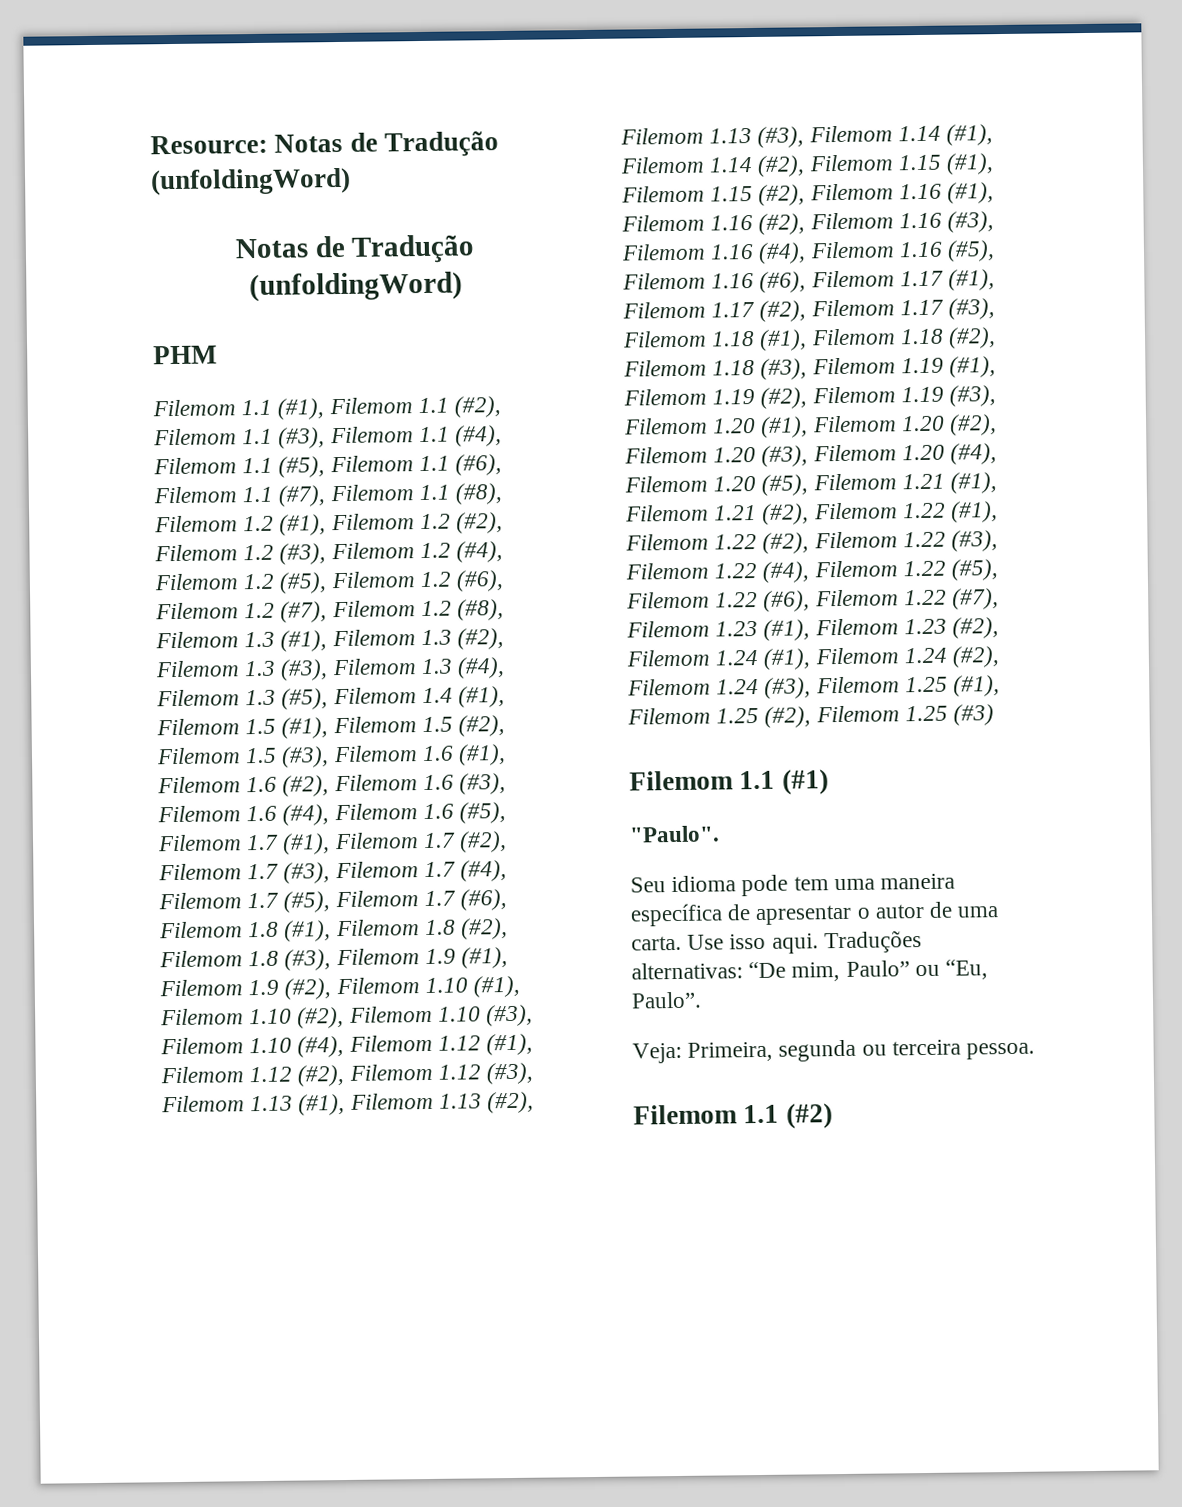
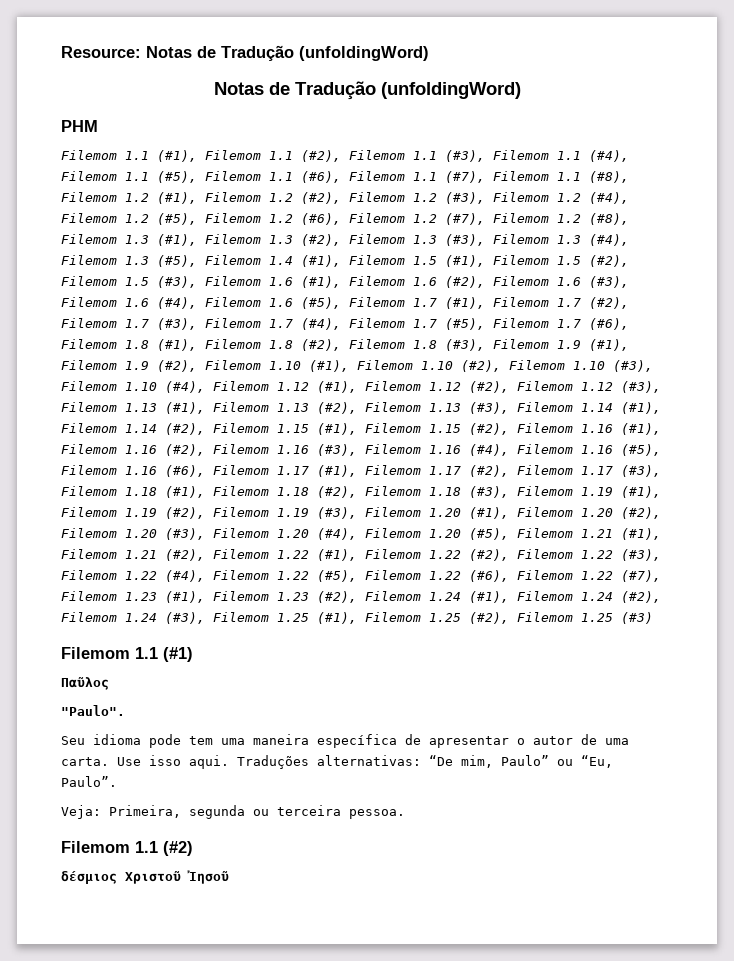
+ Παῦλος
+ δέσμιος Χριστοῦ Ἰησοῦ

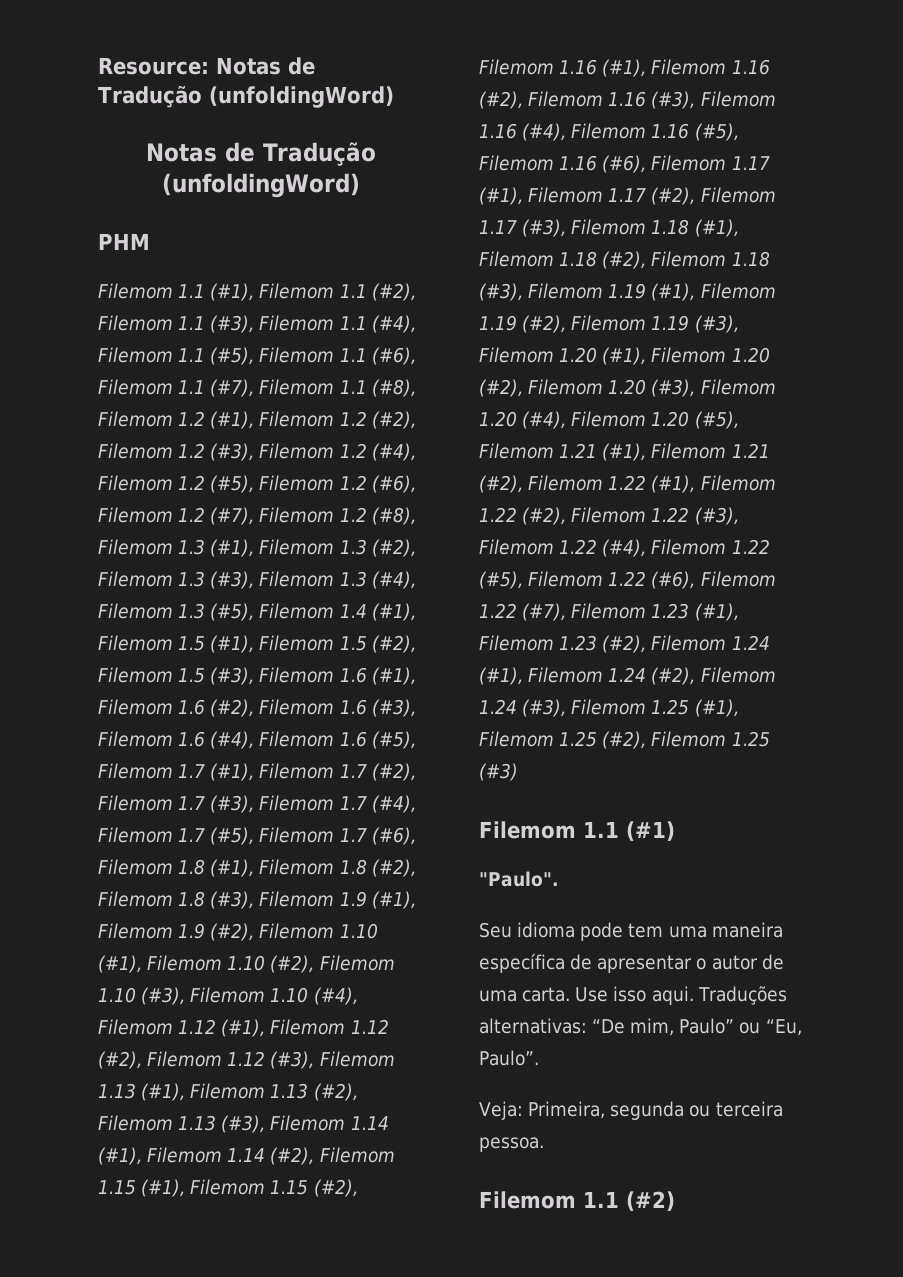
- Παῦλος
- δέσμιος Χριστοῦ Ἰησοῦ

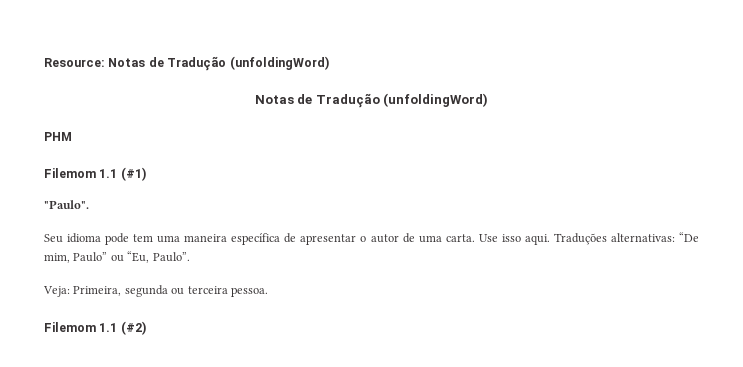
- Filemom 1.1 (#1), Filemom 1.1 (#2), Filemom 1.1 (#3), Filemom 1.1 (#4), Filemom 1.1 (#5), Filemom 1.1 (#6), Filemom 1.1 (#7), Filemom 1.1 (#8), Filemom 1.2 (#1), Filemom 1.2 (#2), Filemom 1.2 (#3), Filemom 1.2 (#4), Filemom 1.2 (#5), Filemom 1.2 (#6), Filemom 1.2 (#7), Filemom 1.2 (#8), Filemom 1.3 (#1), Filemom 1.3 (#2), Filemom 1.3 (#3), Filemom 1.3 (#4), Filemom 1.3 (#5), Filemom 1.4 (#1), Filemom 1.5 (#1), Filemom 1.5 (#2), Filemom 1.5 (#3), Filemom 1.6 (#1), Filemom 1.6 (#2), Filemom 1.6 (#3), Filemom 1.6 (#4), Filemom 1.6 (#5), Filemom 1.7 (#1), Filemom 1.7 (#2), Filemom 1.7 (#3), Filemom 1.7 (#4), Filemom 1.7 (#5), Filemom 1.7 (#6), Filemom 1.8 (#1), Filemom 1.8 (#2), Filemom 1.8 (#3), Filemom 1.9 (#1), Filemom 1.9 (#2), Filemom 1.10 (#1), Filemom 1.10 (#2), Filemom 1.10 (#3), Filemom 1.10 (#4), Filemom 1.12 (#1), Filemom 1.12 (#2), Filemom 1.12 (#3), Filemom 1.13 (#1), Filemom 1.13 (#2), Filemom 1.13 (#3), Filemom 1.14 (#1), Filemom 1.14 (#2), Filemom 1.15 (#1), Filemom 1.15 (#2), Filemom 1.16 (#1), Filemom 1.16 (#2), Filemom 1.16 (#3), Filemom 1.16 (#4), Filemom 1.16 (#5), Filemom 1.16 (#6), Filemom 1.17 (#1), Filemom 1.17 (#2), Filemom 1.17 (#3), Filemom 1.18 (#1), Filemom 1.18 (#2), Filemom 1.18 (#3), Filemom 1.19 (#1), Filemom 1.19 (#2), Filemom 1.19 (#3), Filemom 1.20 (#1), Filemom 1.20 (#2), Filemom 1.20 (#3), Filemom 1.20 (#4), Filemom 1.20 (#5), Filemom 1.21 (#1), Filemom 1.21 (#2), Filemom 1.22 (#1), Filemom 1.22 (#2), Filemom 1.22 (#3), Filemom 1.22 (#4), Filemom 1.22 (#5), Filemom 1.22 (#6), Filemom 1.22 (#7), Filemom 1.23 (#1), Filemom 1.23 (#2), Filemom 1.24 (#1), Filemom 1.24 (#2), Filemom 1.24 (#3), Filemom 1.25 (#1), Filemom 1.25 (#2), Filemom 1.25 (#3)

